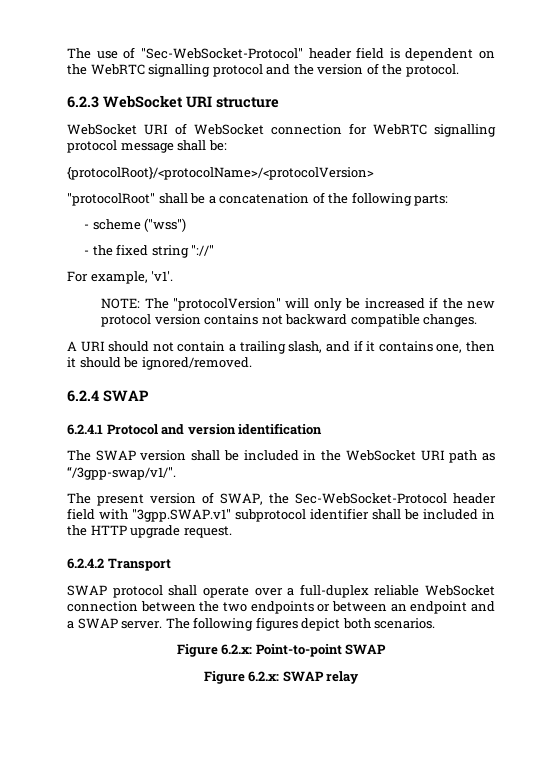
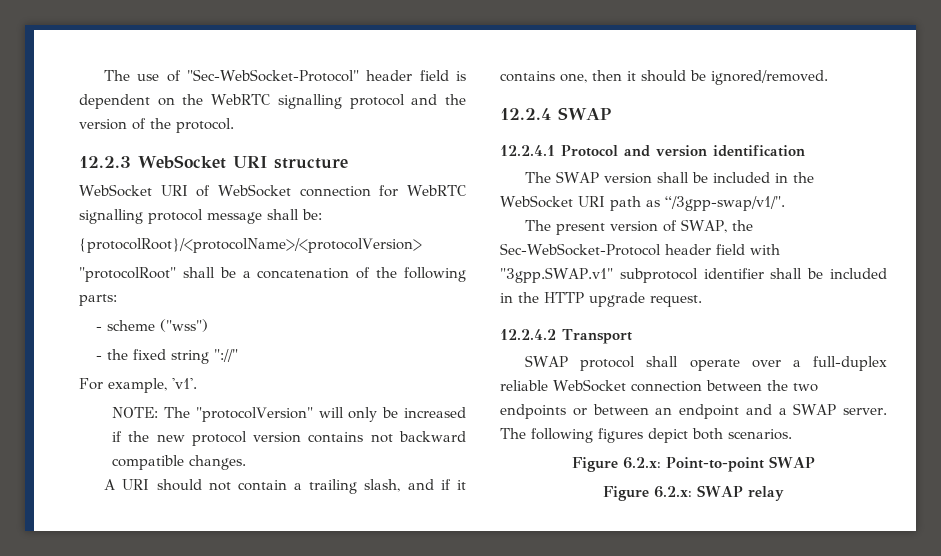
- 6.2.3 WebSocket URI structure
+ 12.2.3 WebSocket URI structure
- 6.2.4 SWAP
- 6.2.4.1 Protocol and version identification
+ 12.2.4 SWAP
+ 12.2.4.1 Protocol and version identification
- 6.2.4.2 Transport
+ 12.2.4.2 Transport

